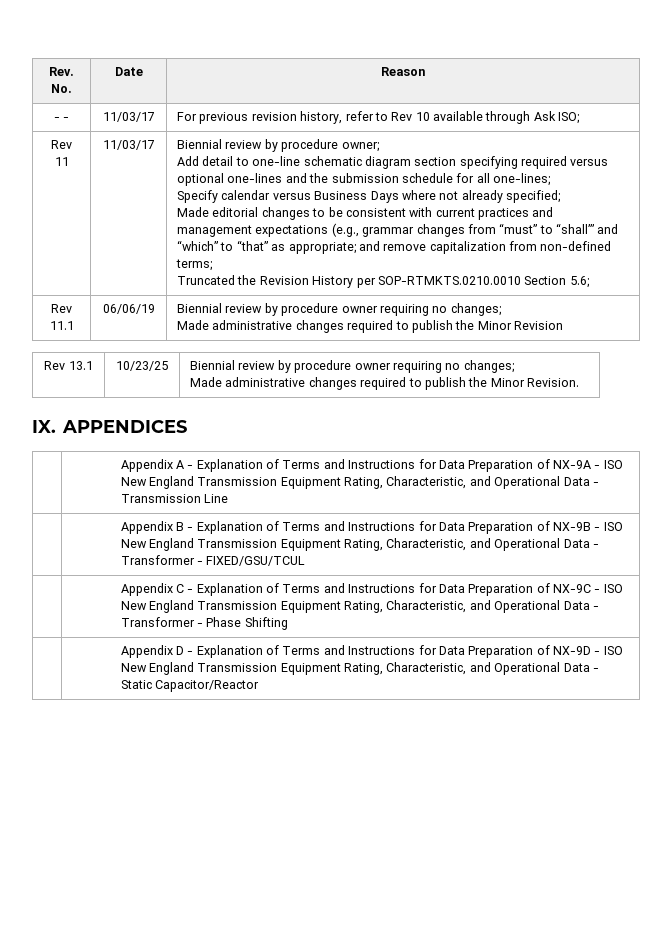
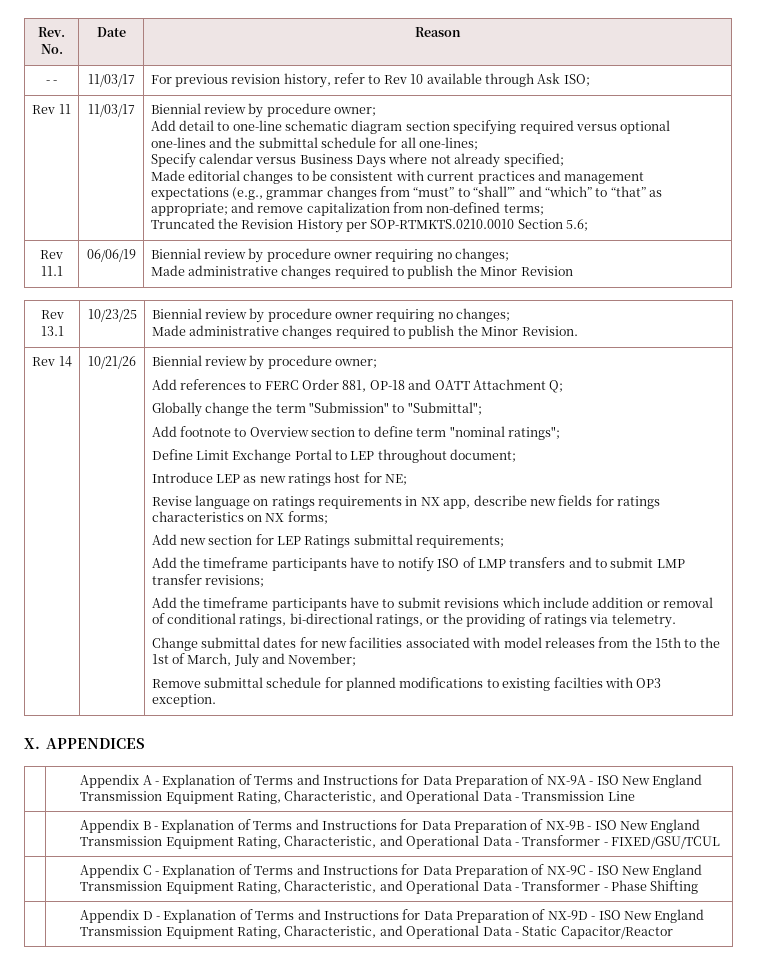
- Add detail to one-line schematic diagram section specifying required versus optional one-lines and the submission schedule for all one-lines;
+ Add detail to one-line schematic diagram section specifying required versus optional one-lines and the submittal schedule for all one-lines;
- IX. APPENDICES
+ Rev 14 | 10/21/26 | Biennial review by procedure owner;
+ Add references to FERC Order 881, OP-18 and OATT Attachment Q;
+ Globally change the term "Submission" to "Submittal";
+ Add footnote to Overview section to define term "nominal ratings";
+ Define Limit Exchange Portal to LEP throughout document;
+ Introduce LEP as new ratings host for NE;
+ Revise language on ratings requirements in NX app, describe new fields for ratings characteristics on NX forms;
+ Add new section for LEP Ratings submittal requirements;
+ Add the timeframe participants have to notify ISO of LMP transfers and to submit LMP transfer revisions;
+ Add the timeframe participants have to submit revisions which include addition or removal of conditional ratings, bi-directional ratings, or the providing of ratings via telemetry.
+ Change submittal dates for new facilities associated with model releases from the 15th to the 1st of March, July and November;
+ Remove submittal schedule for planned modifications to existing facilties with OP3 exception.
+ X. APPENDICES

